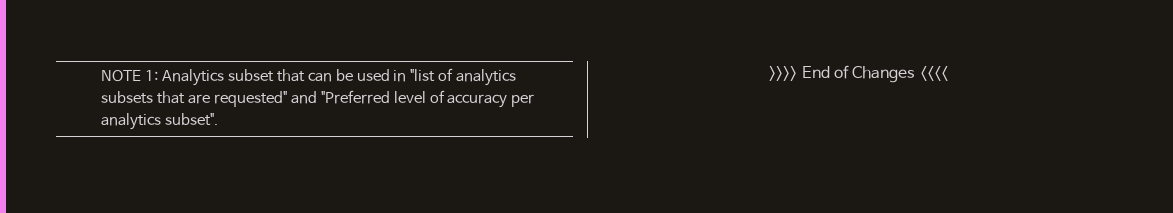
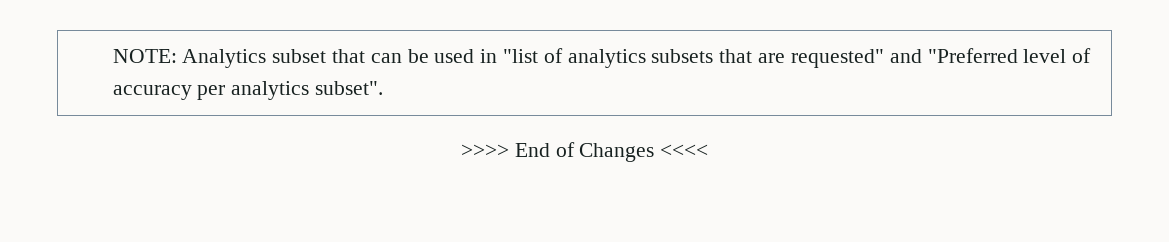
- NOTE 1: Analytics subset that can be used in "list of analytics subsets that are requested" and "Preferred level of accuracy per analytics subset".
+ NOTE: Analytics subset that can be used in "list of analytics subsets that are requested" and "Preferred level of accuracy per analytics subset".

